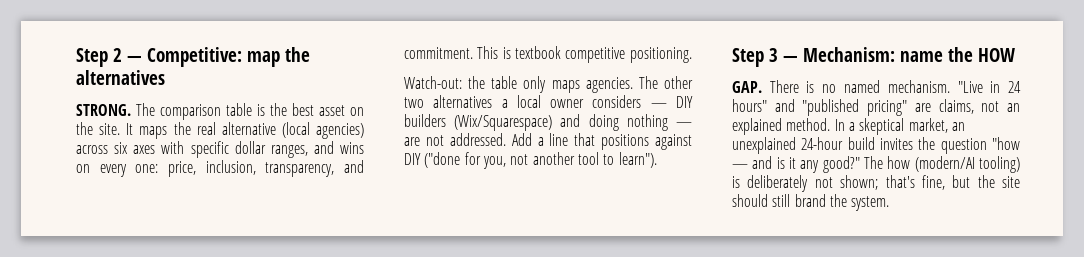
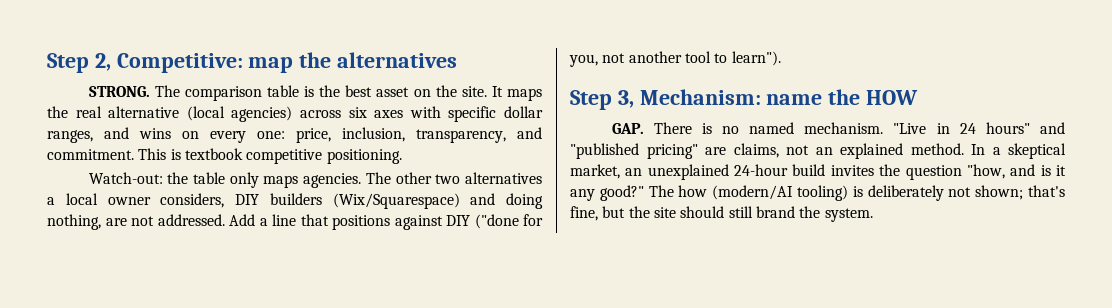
- Step 2 — Competitive: map the alternatives
+ Step 2, Competitive: map the alternatives
- The other two alternatives a local owner considers — DIY builders (Wix/Squarespace) and doing nothing — are not addressed.
+ The other two alternatives a local owner considers, DIY builders (Wix/Squarespace) and doing nothing, are not addressed.
- Step 3 — Mechanism: name the HOW
+ Step 3, Mechanism: name the HOW
- In a skeptical market, an unexplained 24-hour build invites the question "how — and is it any good?"
+ In a skeptical market, an unexplained 24-hour build invites the question "how, and is it any good?"

